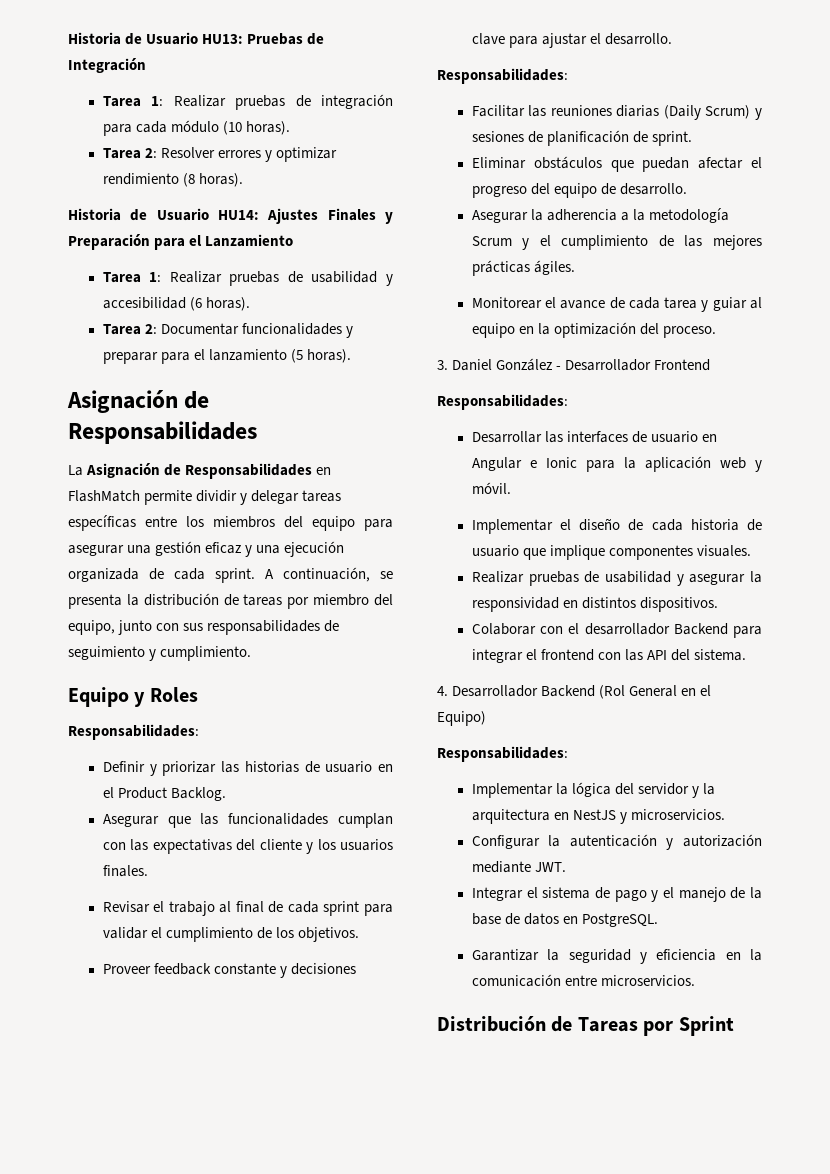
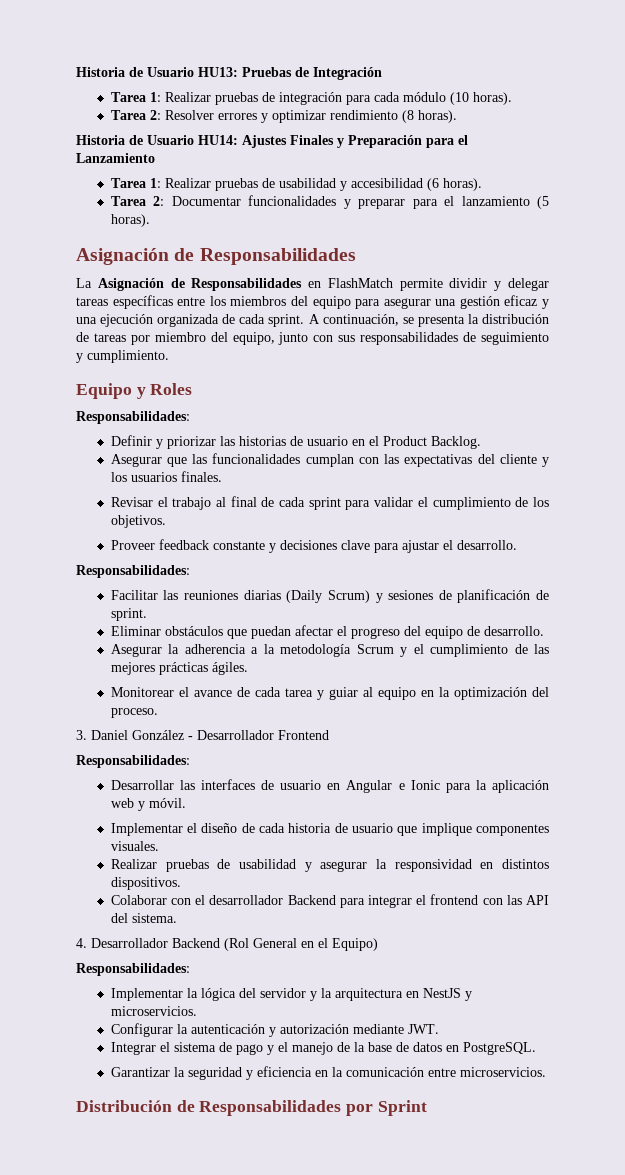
- Distribución de Tareas por Sprint
+ Distribución de Responsabilidades por Sprint

